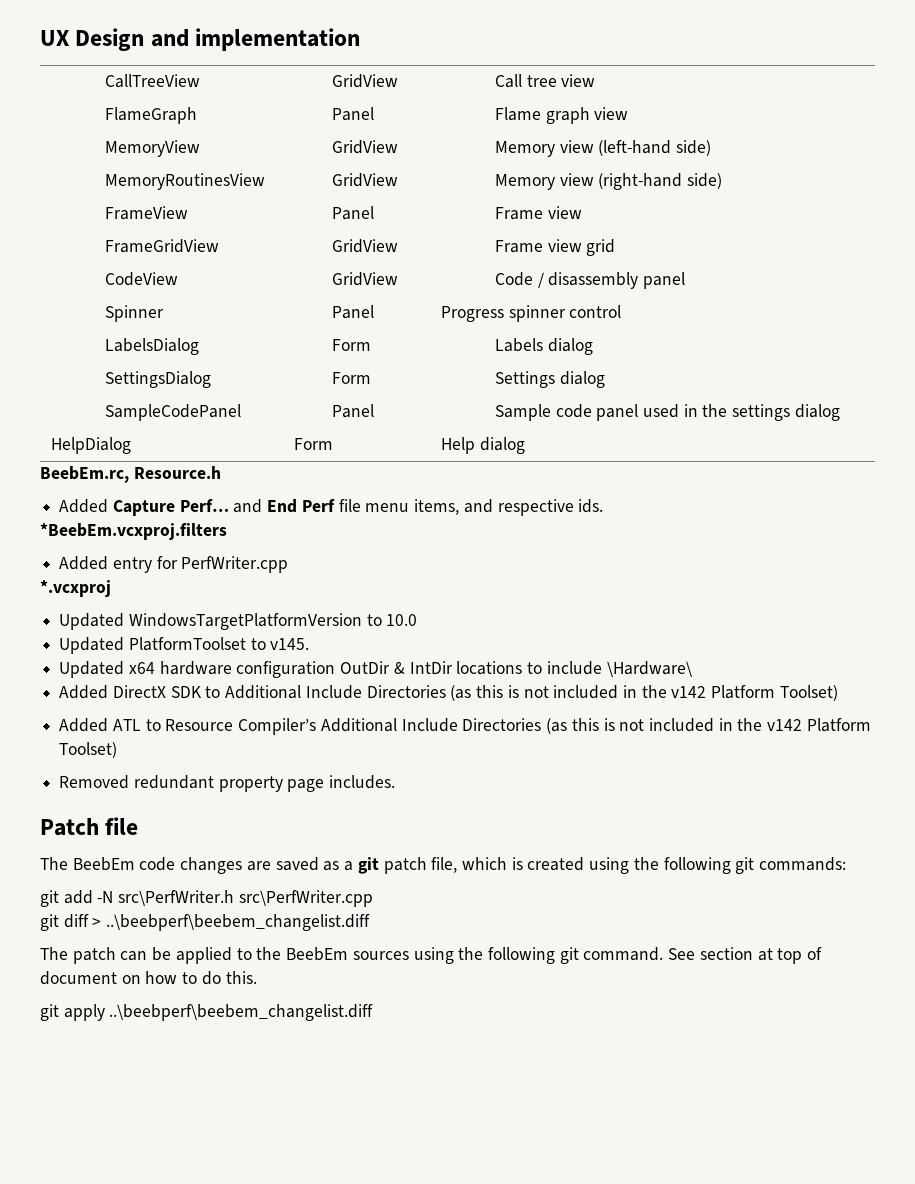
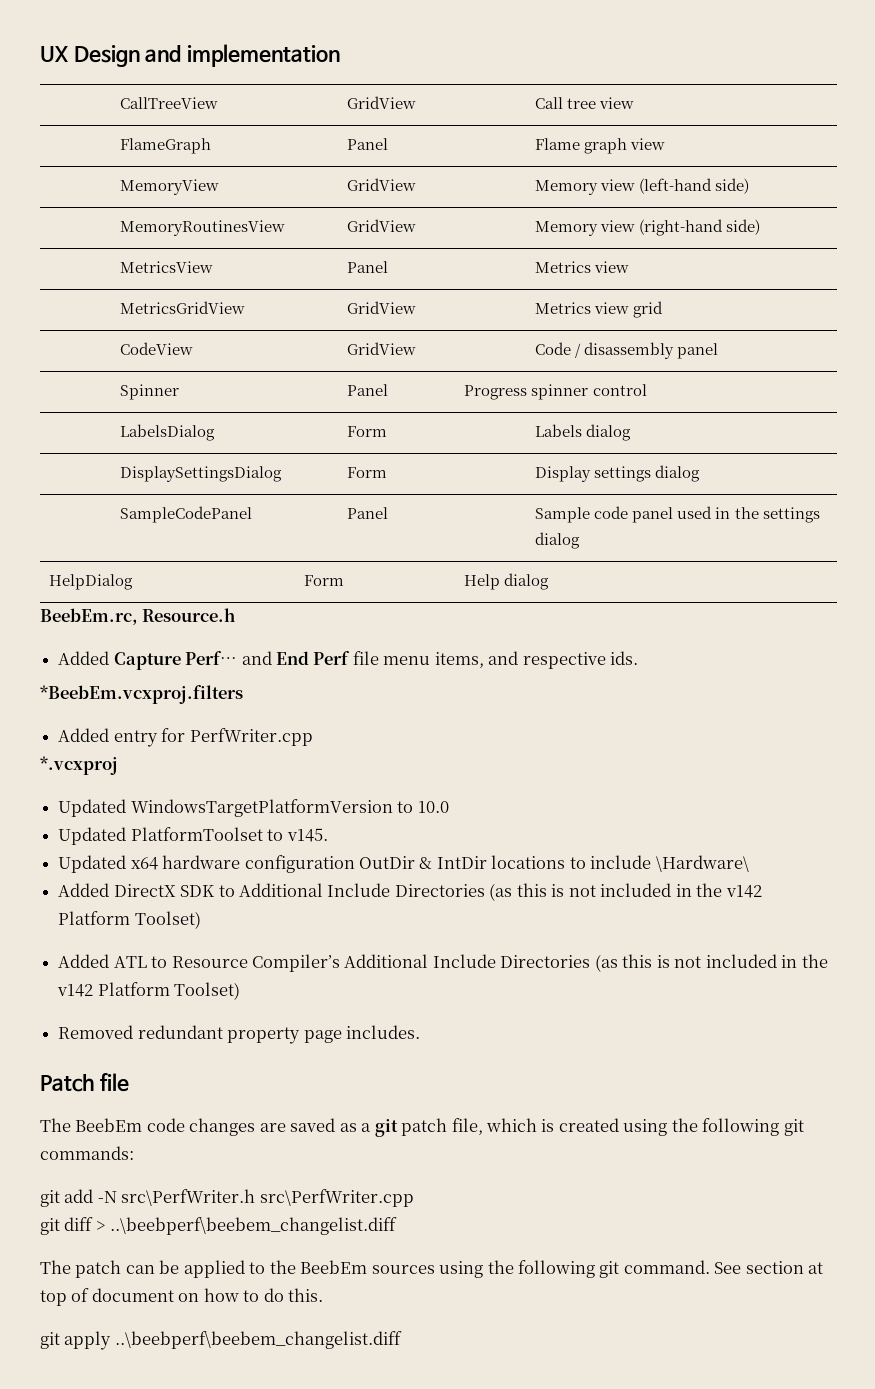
- FrameView | Panel | Frame view
- FrameGridView | GridView | Frame view grid
+ MetricsView | Panel | Metrics view
+ MetricsGridView | GridView | Metrics view grid
- SettingsDialog | Form | Settings dialog
+ DisplaySettingsDialog | Form | Display settings dialog

